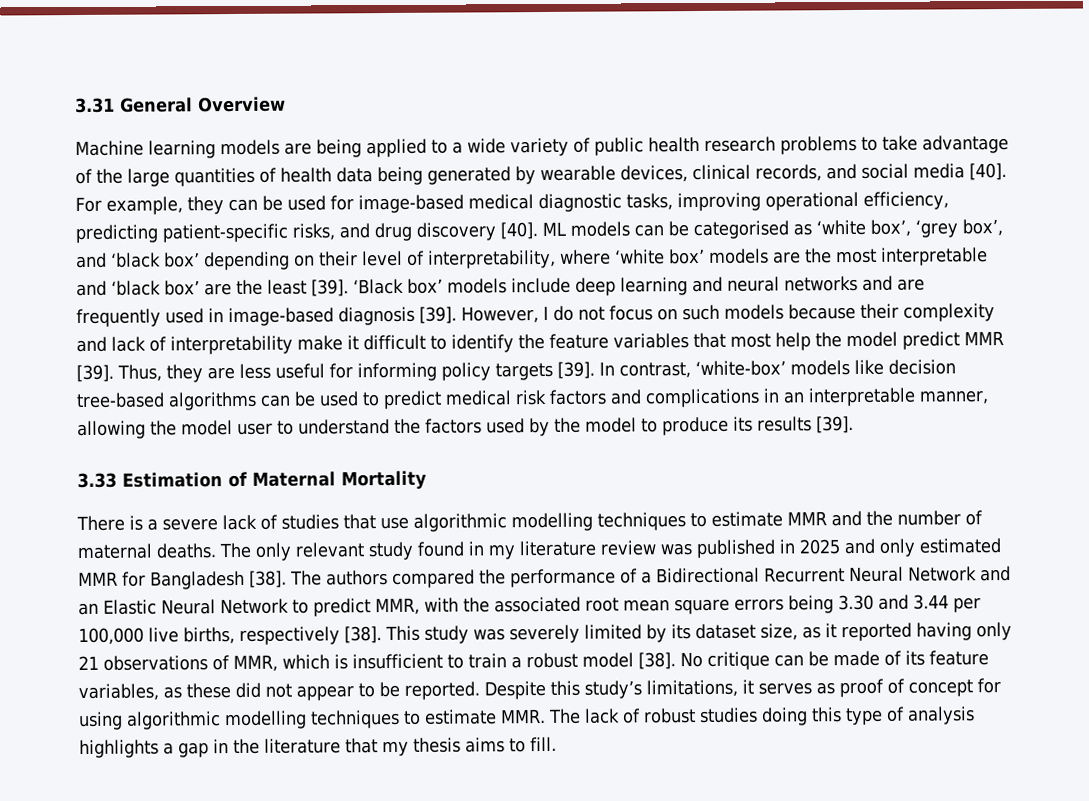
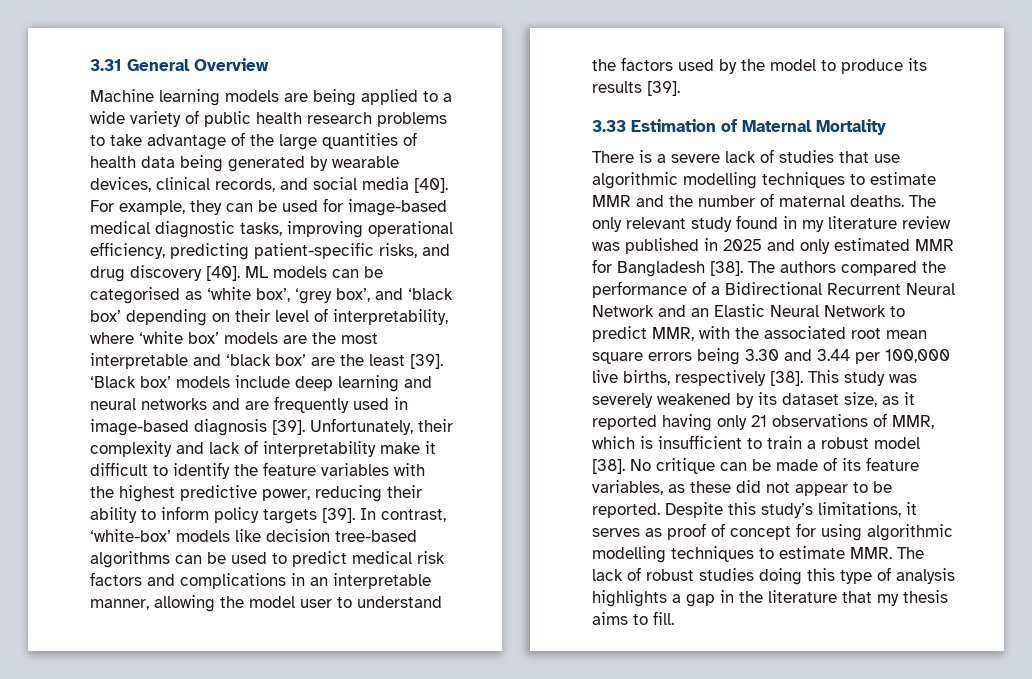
- However, I do not focus on such models because their complexity and lack of interpretability make it difficult to identify the feature variables that most help the model predict MMR [39]. Thus, they are less useful for informing policy targets [39].
+ Unfortunately, their complexity and lack of interpretability make it difficult to identify the feature variables with the highest predictive power, reducing their ability to inform policy targets [39].
- This study was severely limited by its dataset size, as it reported having only 21 observations of MMR, which is insufficient to train a robust model [38].
+ This study was severely weakened by its dataset size, as it reported having only 21 observations of MMR, which is insufficient to train a robust model [38].

